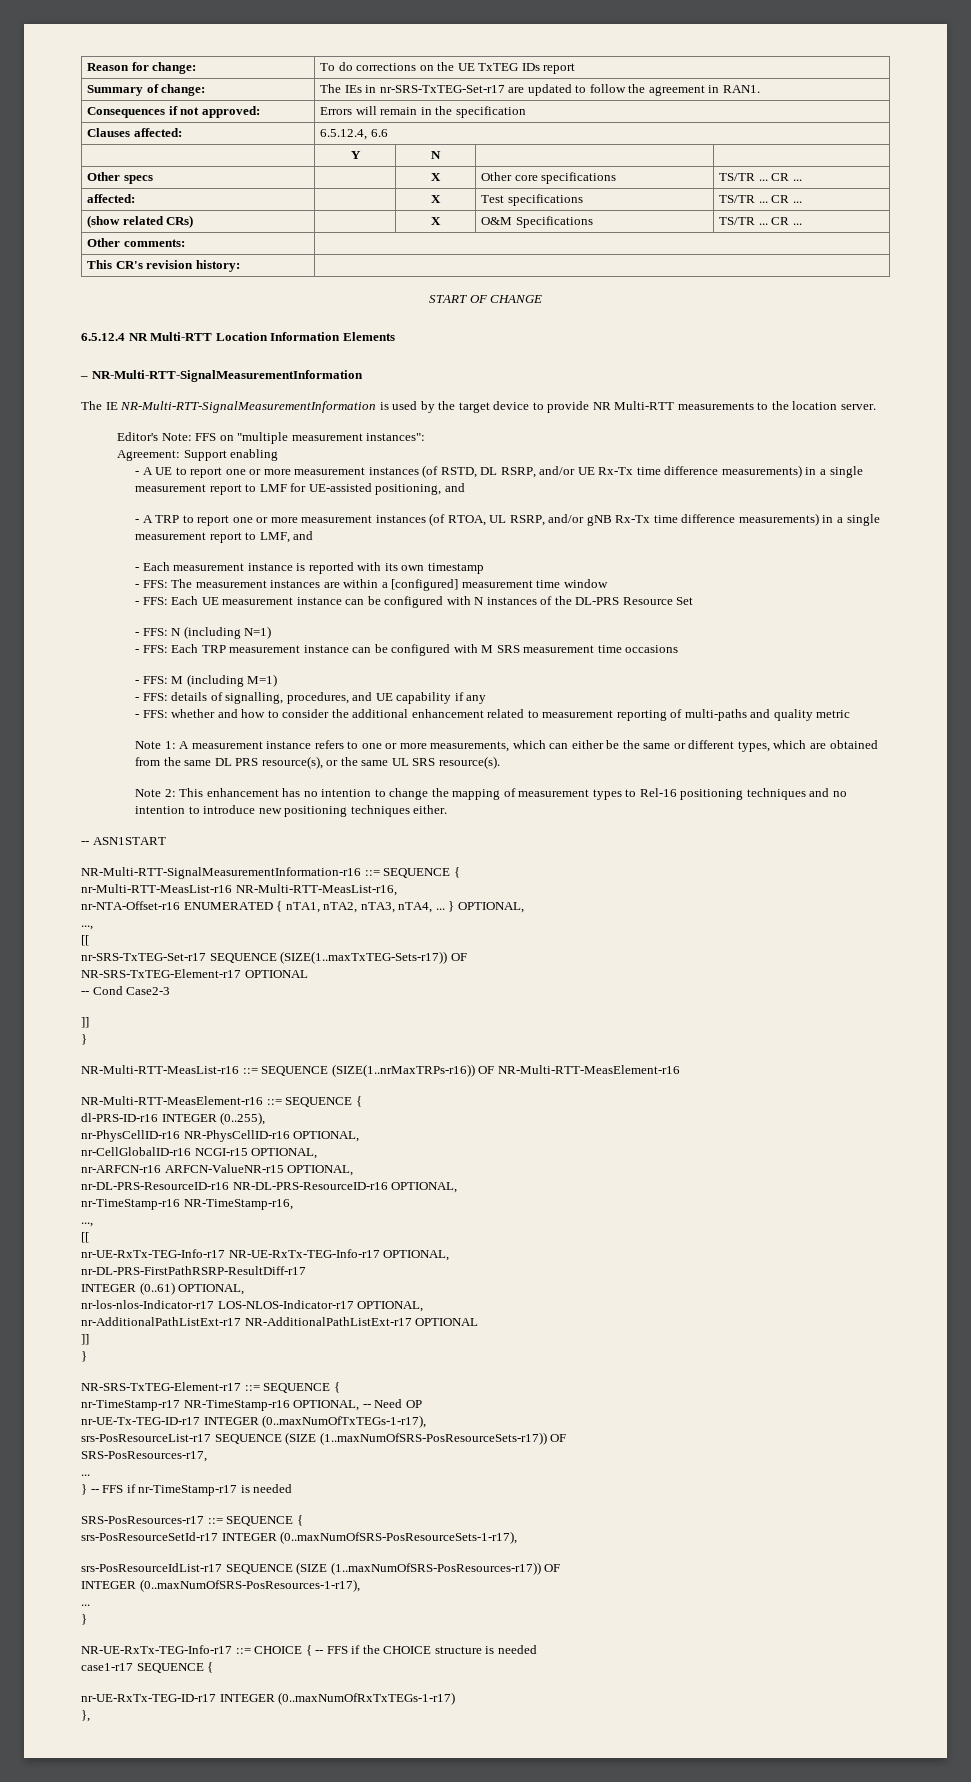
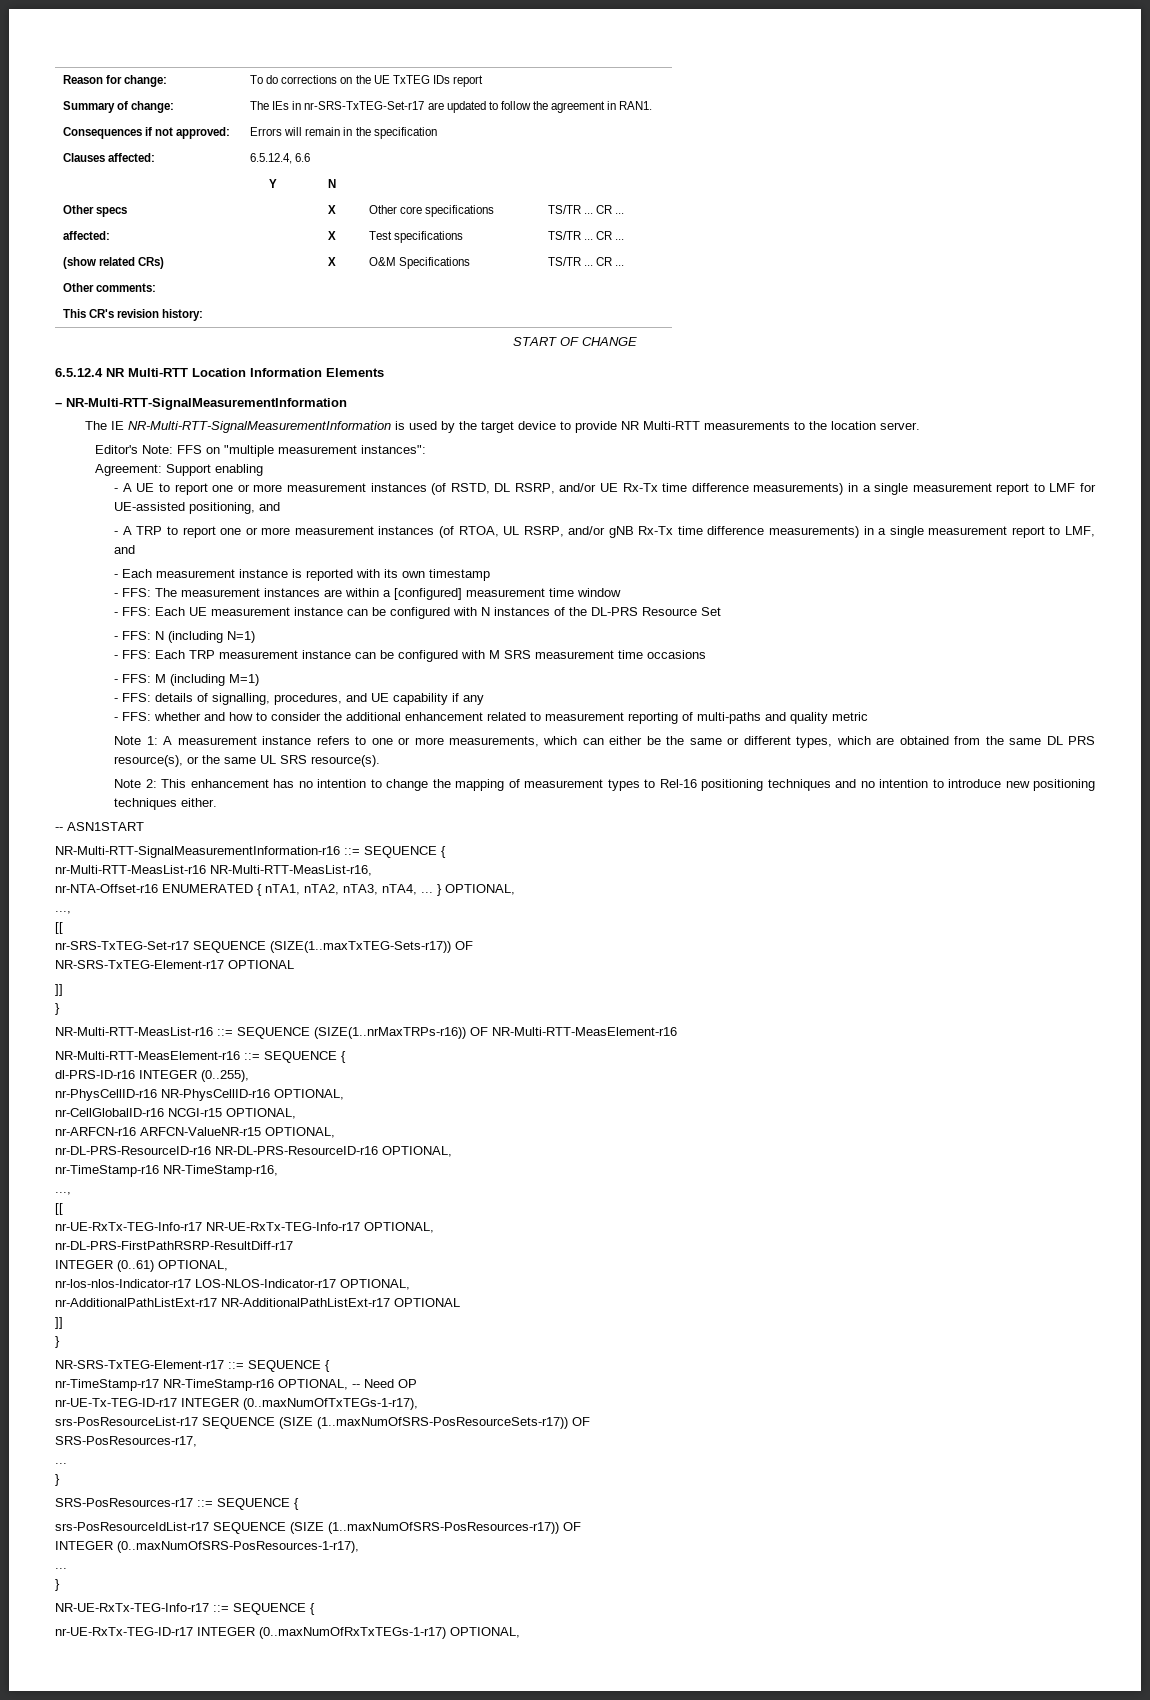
- -- Cond Case2-3
  SRS-PosResources-r17,
  ...
- } -- FFS if nr-TimeStamp-r17 is needed
+ }
- srs-PosResourceSetId-r17 INTEGER (0..maxNumOfSRS-PosResourceSets-1-r17),
- NR-UE-RxTx-TEG-Info-r17 ::= CHOICE { -- FFS if the CHOICE structure is needed
- case1-r17 SEQUENCE {
+ NR-UE-RxTx-TEG-Info-r17 ::= SEQUENCE {
- nr-UE-RxTx-TEG-ID-r17 INTEGER (0..maxNumOfRxTxTEGs-1-r17)
- },
+ nr-UE-RxTx-TEG-ID-r17 INTEGER (0..maxNumOfRxTxTEGs-1-r17) OPTIONAL,

